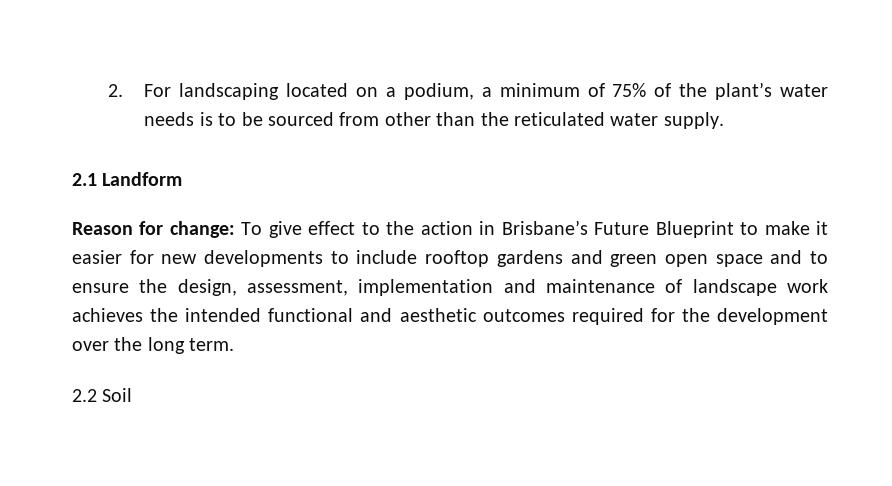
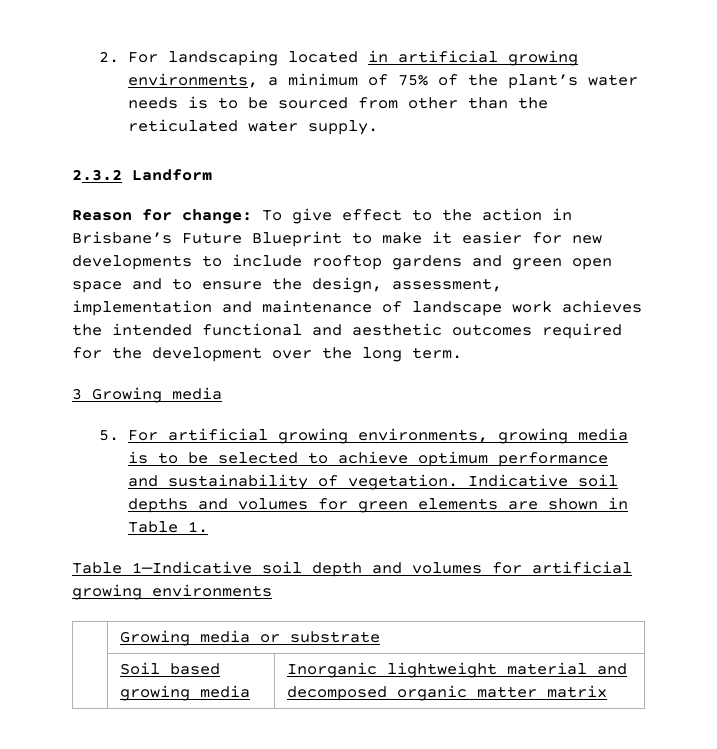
- 2. For landscaping located on a podium, a minimum of 75% of the plant’s water needs is to be sourced from other than the reticulated water supply.
+ 2. For landscaping located in artificial growing environments, a minimum of 75% of the plant’s water needs is to be sourced from other than the reticulated water supply.
- 2.1 Landform
+ 2.3.2 Landform
- 2.2 Soil
+ 3 Growing media
+ 5. For artificial growing environments, growing media is to be selected to achieve optimum performance and sustainability of vegetation. Indicative soil depths and volumes for green elements are shown in Table 1.
+ Table 1—Indicative soil depth and volumes for artificial growing environments
+ | Growing media or substrate
+ | Soil based growing media | Inorganic lightweight material and decomposed organic matter matrix

